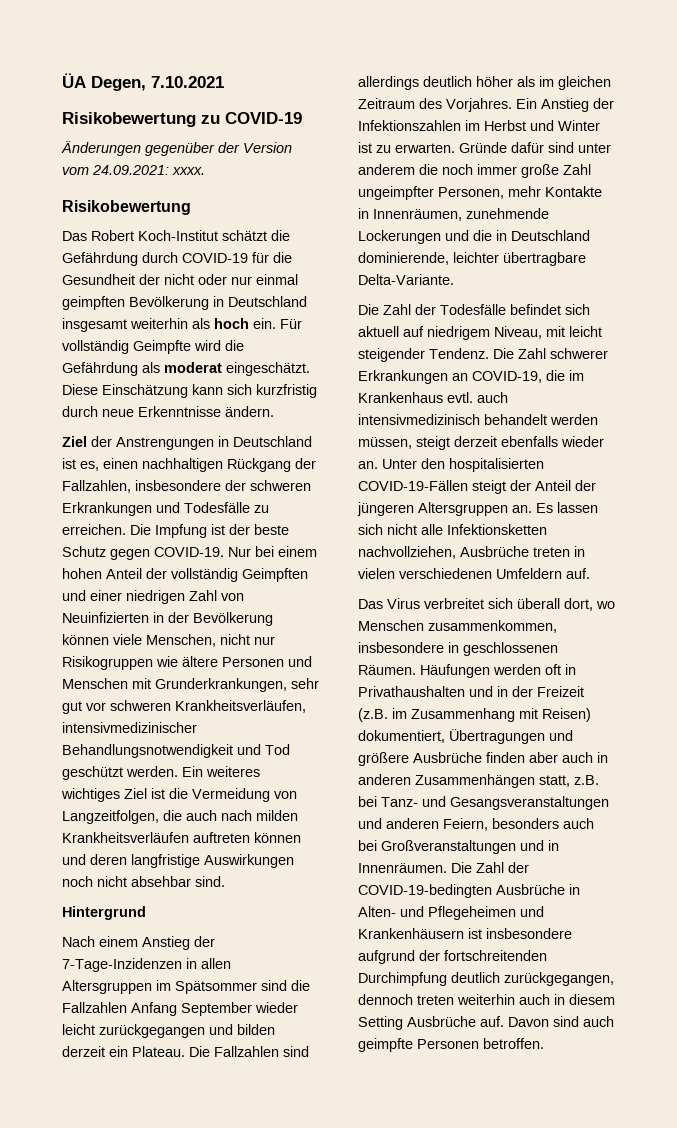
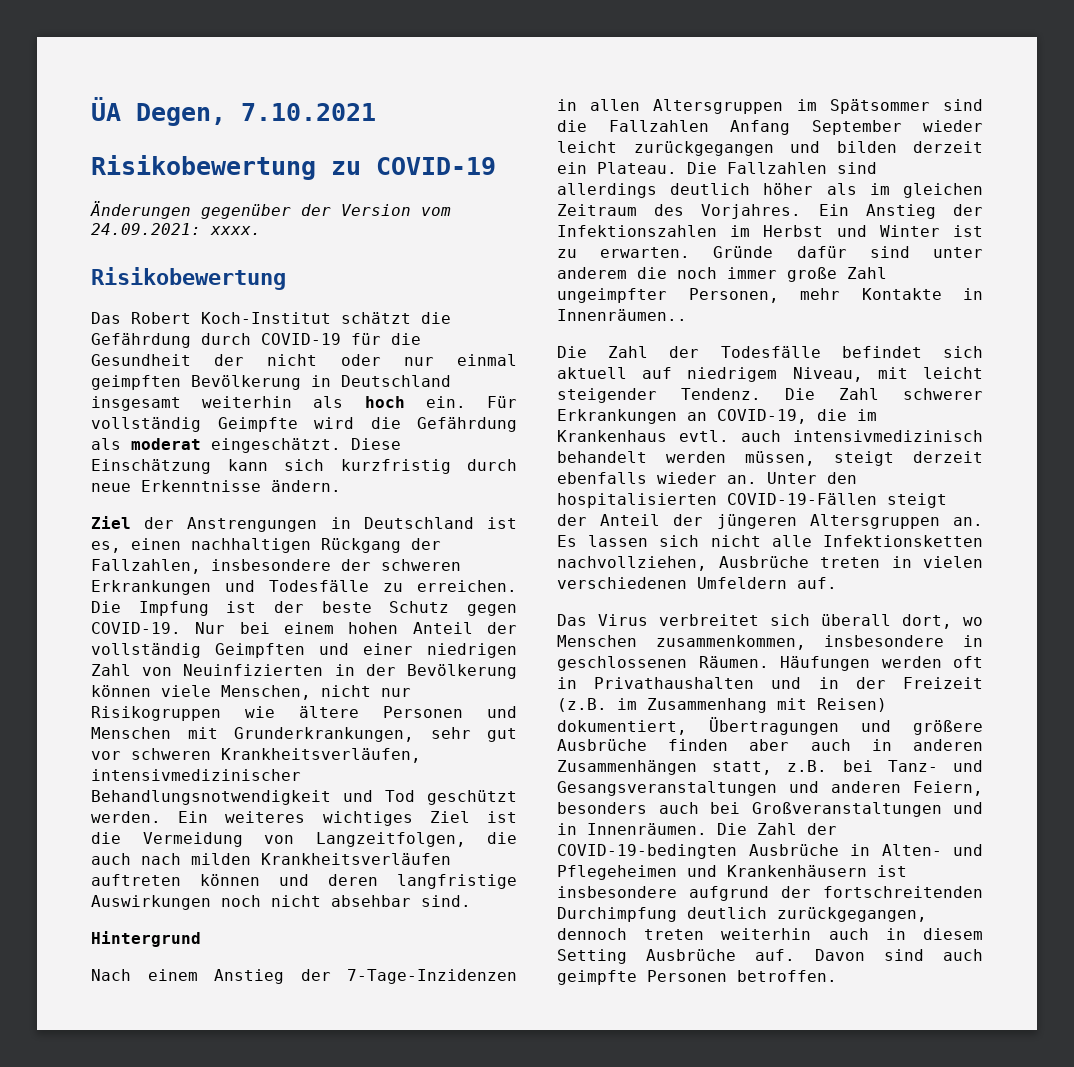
- Gründe dafür sind unter anderem die noch immer große Zahl ungeimpfter Personen, mehr Kontakte in Innenräumen, zunehmende Lockerungen und die in Deutschland dominierende, leichter übertragbare Delta-Variante.
+ Gründe dafür sind unter anderem die noch immer große Zahl ungeimpfter Personen, mehr Kontakte in Innenräumen..

